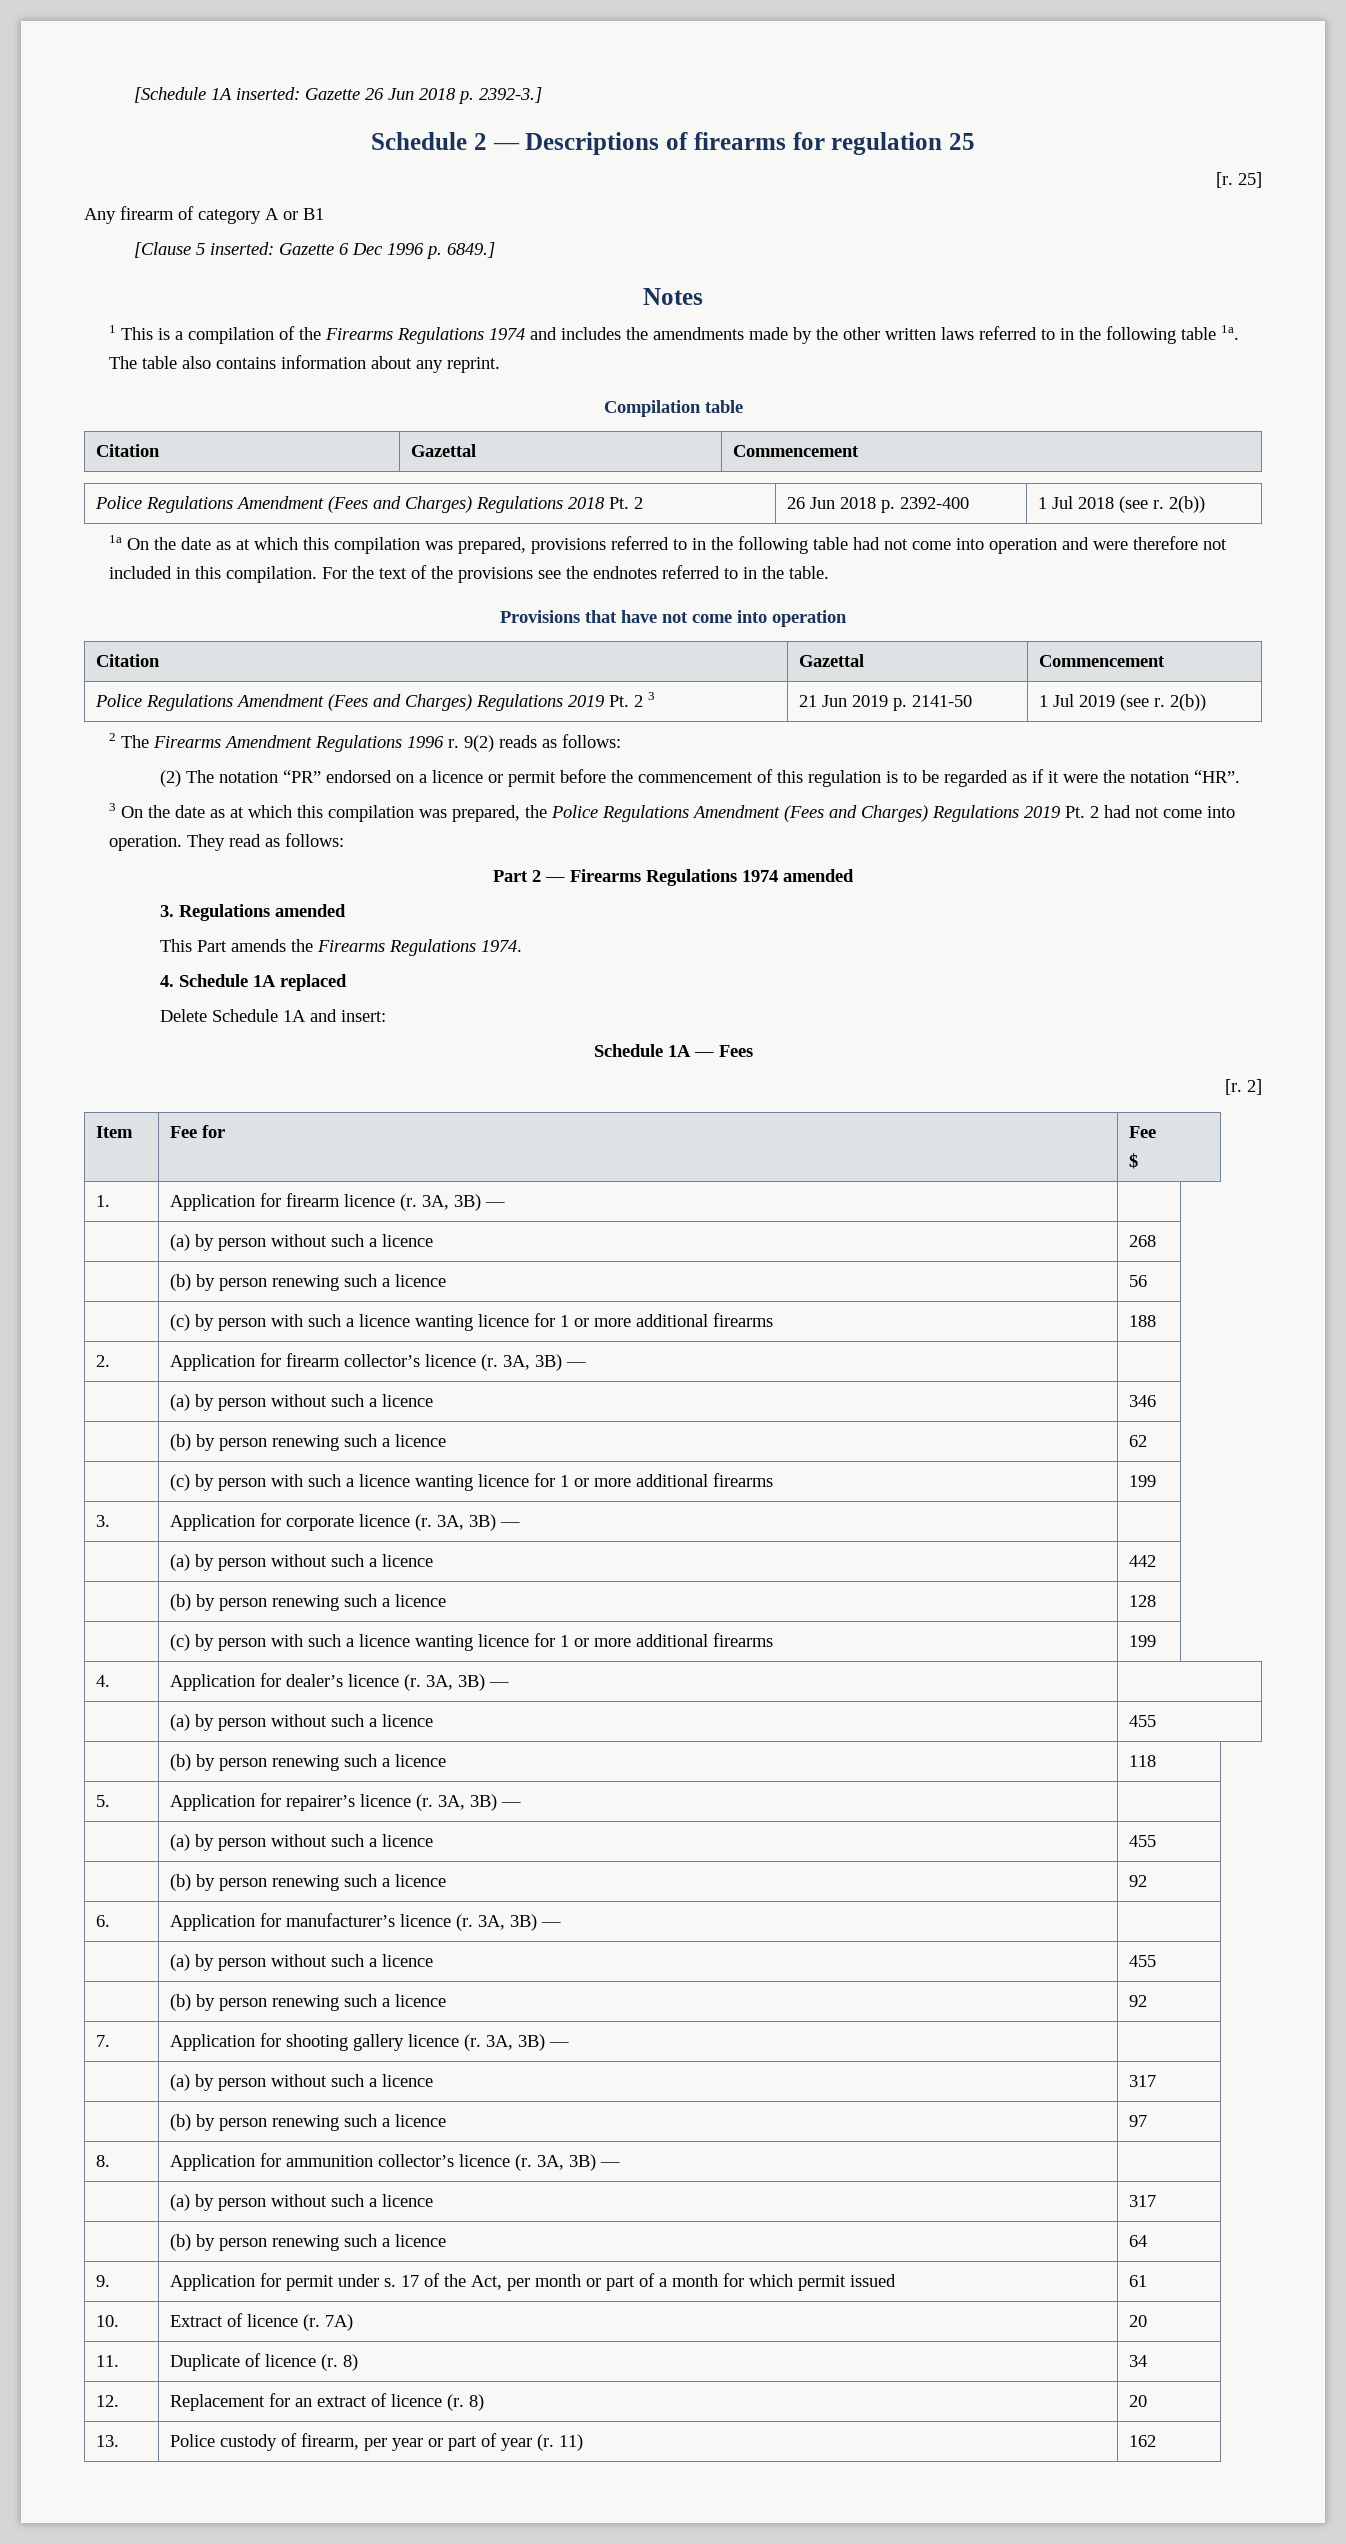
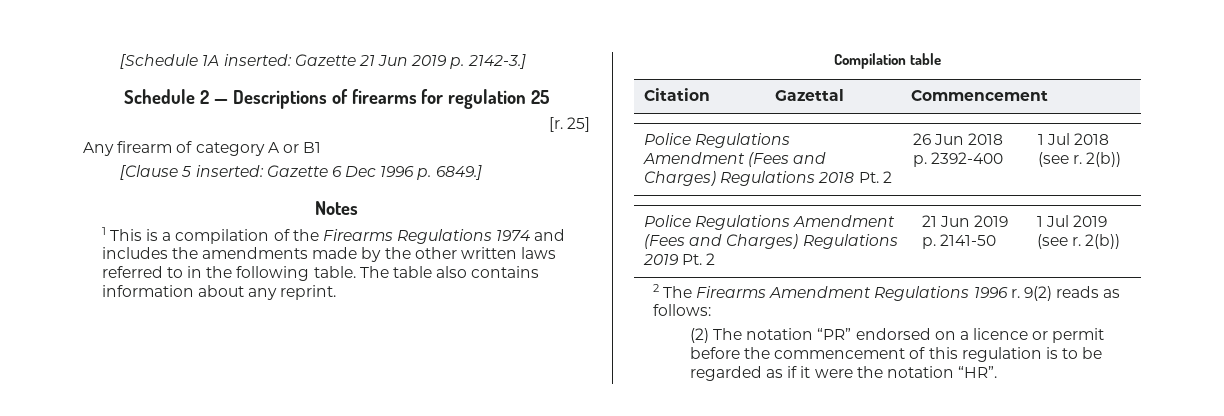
- [Schedule 1A inserted: Gazette 26 Jun 2018 p. 2392-3.]
+ [Schedule 1A inserted: Gazette 21 Jun 2019 p. 2142-3.]
- 1 This is a compilation of the Firearms Regulations 1974 and includes the amendments made by the other written laws referred to in the following table 1a.
+ 1 This is a compilation of the Firearms Regulations 1974 and includes the amendments made by the other written laws referred to in the following table.
- 1a On the date as at which this compilation was prepared, provisions referred to in the following table had not come into operation and were therefore not included in this compilation. For the text of the provisions see the endnotes referred to in the table.
- Provisions that have not come into operation
- Citation | Gazettal | Commencement
- Police Regulations Amendment (Fees and Charges) Regulations 2019 Pt. 2 3 | 21 Jun 2019 p. 2141-50 | 1 Jul 2019 (see r. 2(b))
+ Police Regulations Amendment (Fees and Charges) Regulations 2019 Pt. 2 | 21 Jun 2019 p. 2141-50 | 1 Jul 2019 (see r. 2(b))
- 3 On the date as at which this compilation was prepared, the Police Regulations Amendment (Fees and Charges) Regulations 2019 Pt. 2 had not come into operation. They read as follows:
- Part 2 — Firearms Regulations 1974 amended
- 3. Regulations amended
- This Part amends the Firearms Regulations 1974.
- 4. Schedule 1A replaced
- Delete Schedule 1A and insert:
- Schedule 1A — Fees
- [r. 2]
- Item | Fee for | Fee
- $
- 1. | Application for firearm licence (r. 3A, 3B) — |
- | (a) by person without such a licence | 268
- | (b) by person renewing such a licence | 56
- | (c) by person with such a licence wanting licence for 1 or more additional firearms | 188
- 2. | Application for firearm collector’s licence (r. 3A, 3B) — |
- | (a) by person without such a licence | 346
- | (b) by person renewing such a licence | 62
- | (c) by person with such a licence wanting licence for 1 or more additional firearms | 199
- 3. | Application for corporate licence (r. 3A, 3B) — |
- | (a) by person without such a licence | 442
- | (b) by person renewing such a licence | 128
- | (c) by person with such a licence wanting licence for 1 or more additional firearms | 199
- 4. | Application for dealer’s licence (r. 3A, 3B) — |
- | (a) by person without such a licence | 455
- | (b) by person renewing such a licence | 118
- 5. | Application for repairer’s licence (r. 3A, 3B) — |
- | (a) by person without such a licence | 455
- | (b) by person renewing such a licence | 92
- 6. | Application for manufacturer’s licence (r. 3A, 3B) — |
- | (a) by person without such a licence | 455
- | (b) by person renewing such a licence | 92
- 7. | Application for shooting gallery licence (r. 3A, 3B) — |
- | (a) by person without such a licence | 317
- | (b) by person renewing such a licence | 97
- 8. | Application for ammunition collector’s licence (r. 3A, 3B) — |
- | (a) by person without such a licence | 317
- | (b) by person renewing such a licence | 64
- 9. | Application for permit under s. 17 of the Act, per month or part of a month for which permit issued | 61
- 10. | Extract of licence (r. 7A) | 20
- 11. | Duplicate of licence (r. 8) | 34
- 12. | Replacement for an extract of licence (r. 8) | 20
- 13. | Police custody of firearm, per year or part of year (r. 11) | 162

